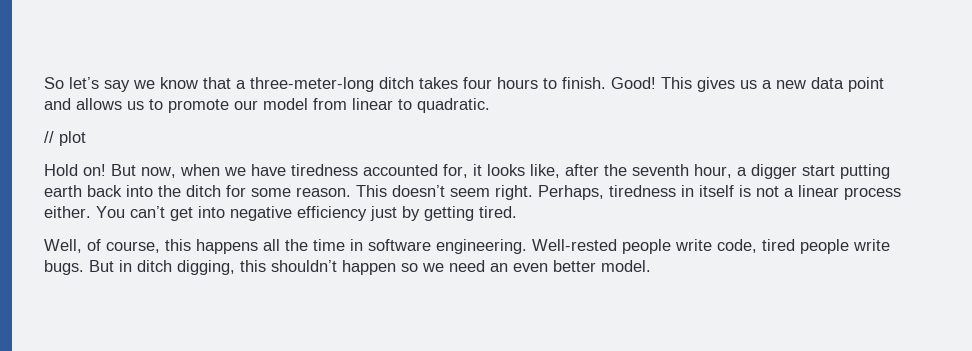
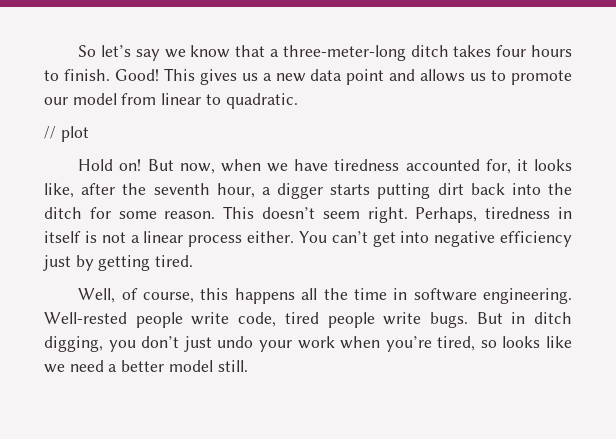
- But now, when we have tiredness accounted for, it looks like, after the seventh hour, a digger start putting earth back into the ditch for some reason.
+ But now, when we have tiredness accounted for, it looks like, after the seventh hour, a digger starts putting dirt back into the ditch for some reason.
- But in ditch digging, this shouldn’t happen so we need an even better model.
+ But in ditch digging, you don’t just undo your work when you’re tired, so looks like we need a better model still.

